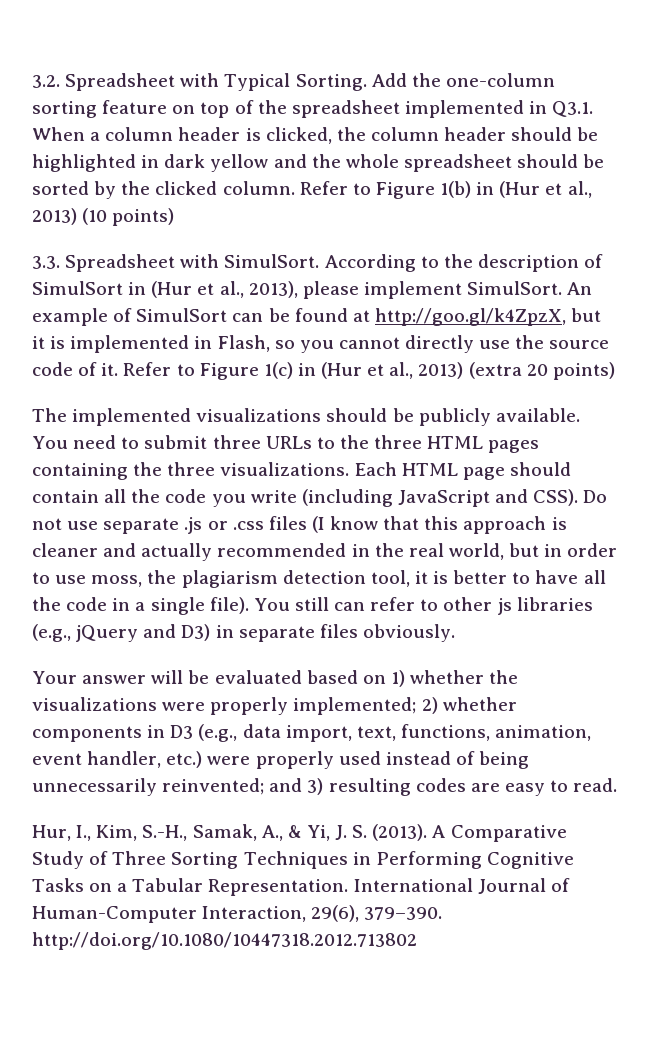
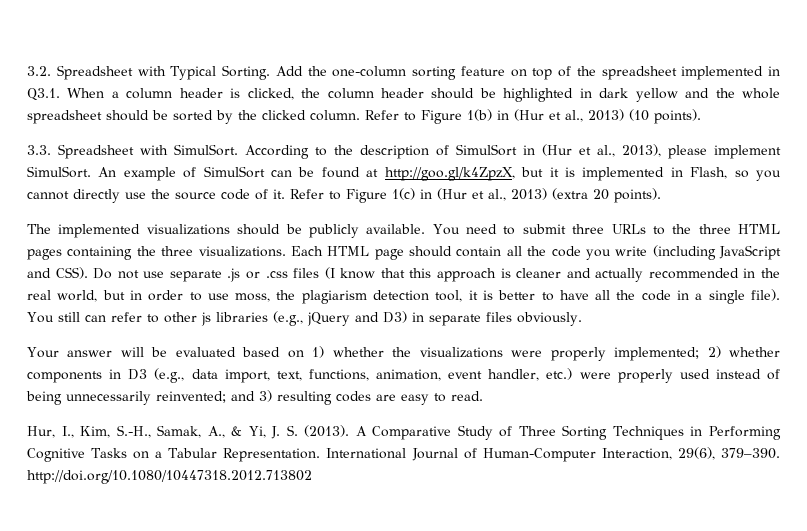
- Refer to Figure 1(b) in (Hur et al., 2013) (10 points)
+ Refer to Figure 1(b) in (Hur et al., 2013) (10 points).
- Refer to Figure 1(c) in (Hur et al., 2013) (extra 20 points)
+ Refer to Figure 1(c) in (Hur et al., 2013) (extra 20 points).

